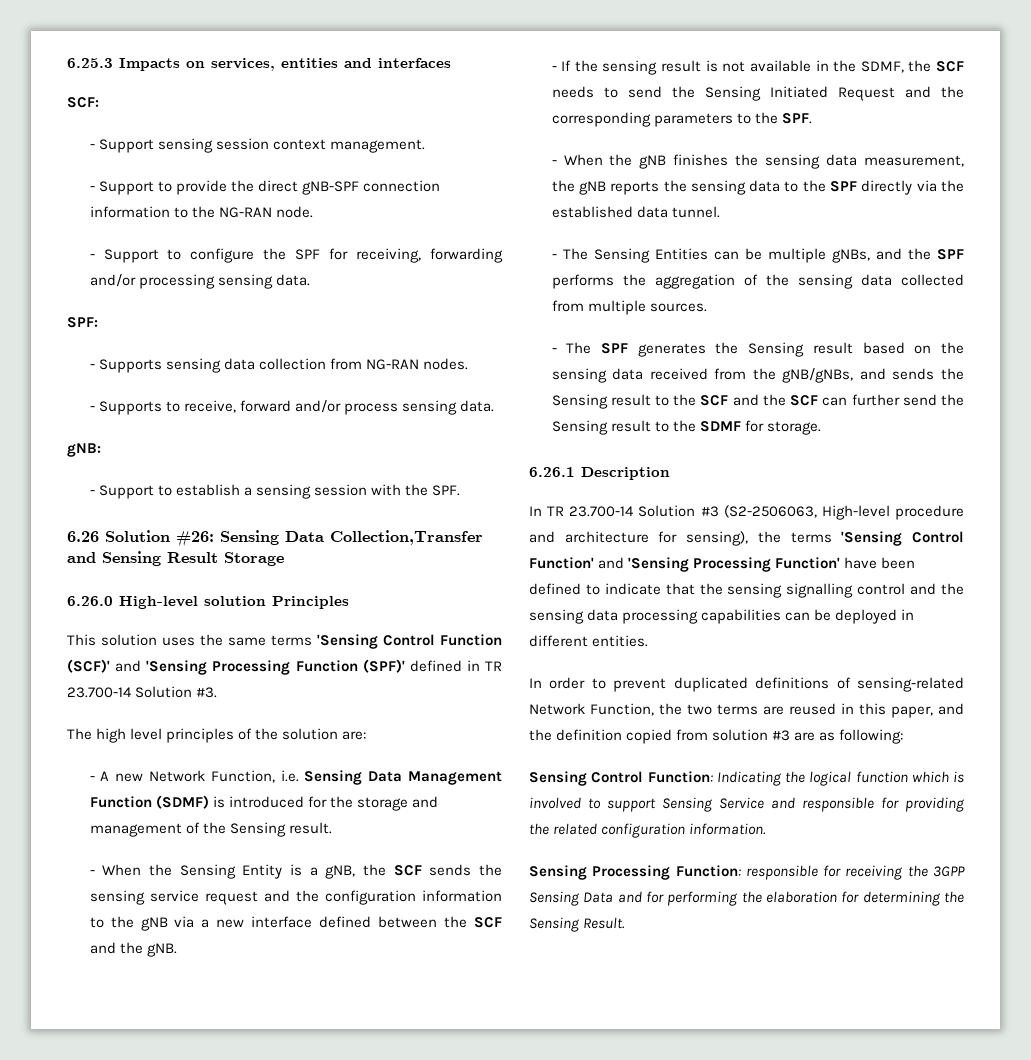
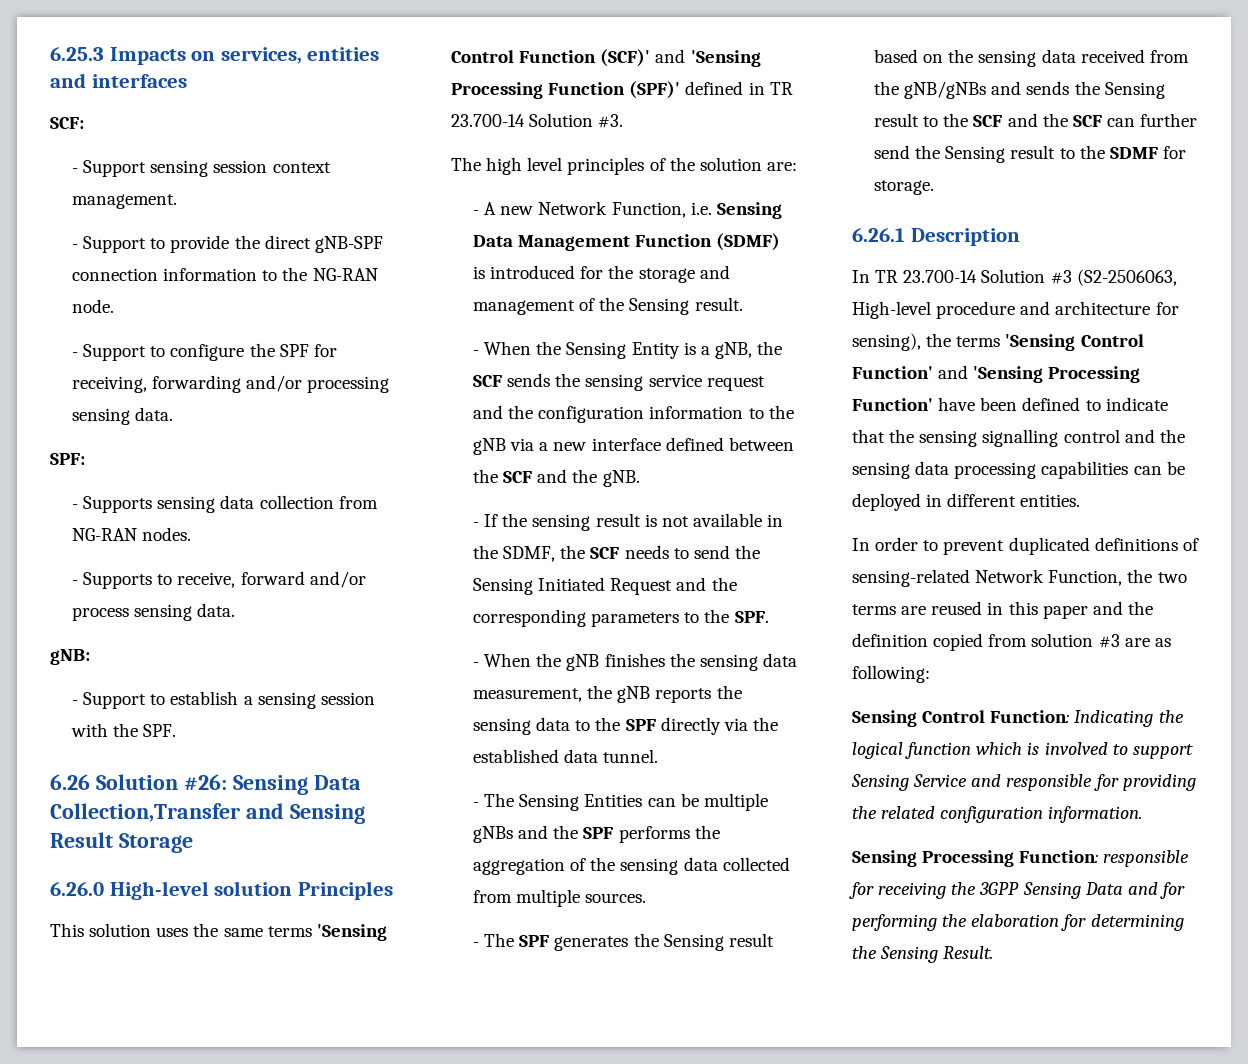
- - The Sensing Entities can be multiple gNBs, and the SPF performs the aggregation of the sensing data collected from multiple sources.
+ - The Sensing Entities can be multiple gNBs and the SPF performs the aggregation of the sensing data collected from multiple sources.
- - The SPF generates the Sensing result based on the sensing data received from the gNB/gNBs, and sends the Sensing result to the SCF and the SCF can further send the Sensing result to the SDMF for storage.
+ - The SPF generates the Sensing result based on the sensing data received from the gNB/gNBs and sends the Sensing result to the SCF and the SCF can further send the Sensing result to the SDMF for storage.
- In order to prevent duplicated definitions of sensing-related Network Function, the two terms are reused in this paper, and the definition copied from solution #3 are as following:
+ In order to prevent duplicated definitions of sensing-related Network Function, the two terms are reused in this paper and the definition copied from solution #3 are as following:

